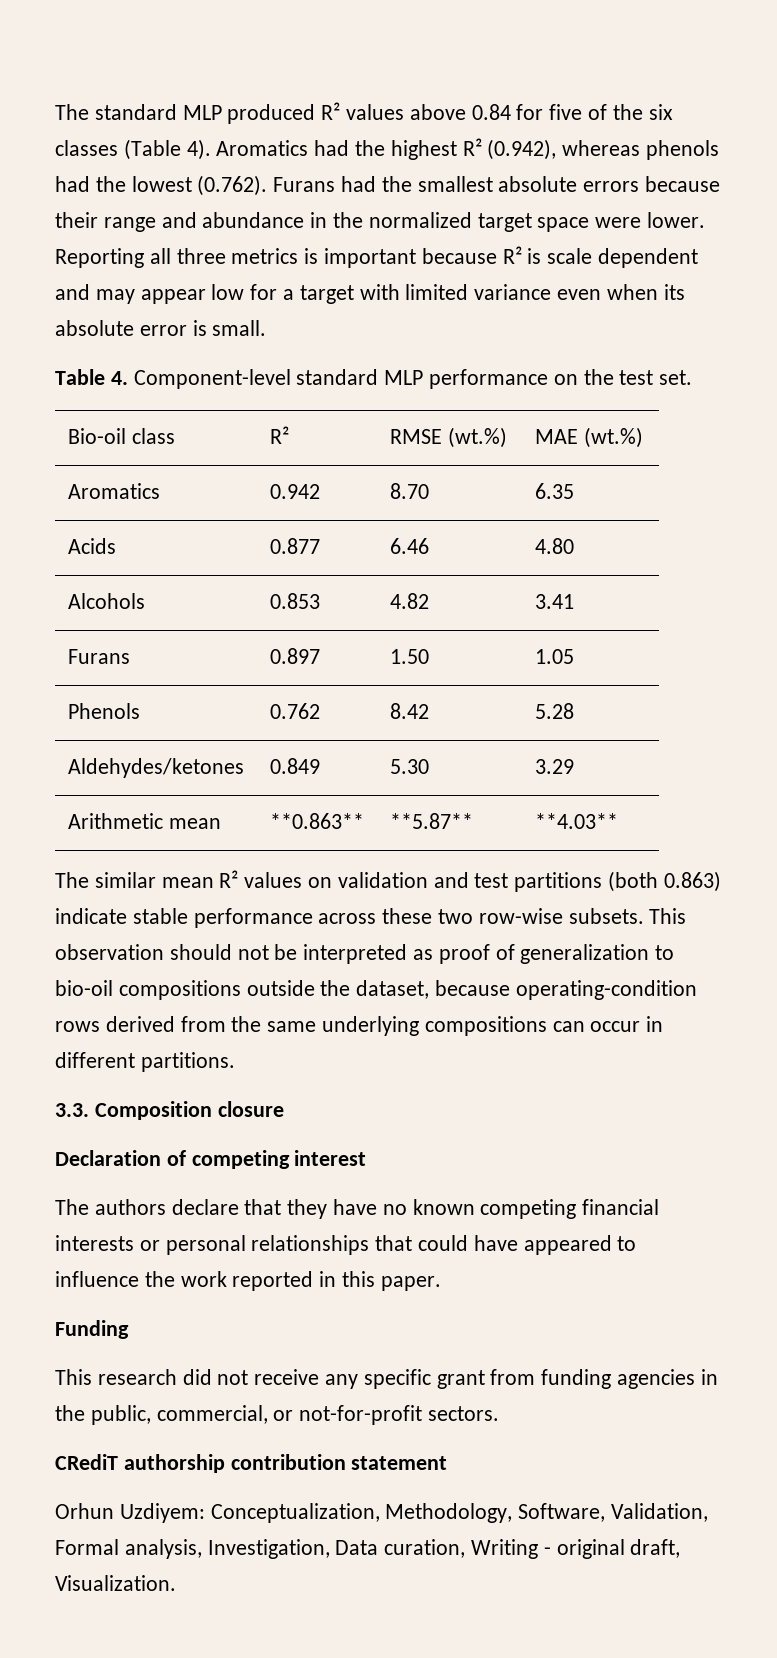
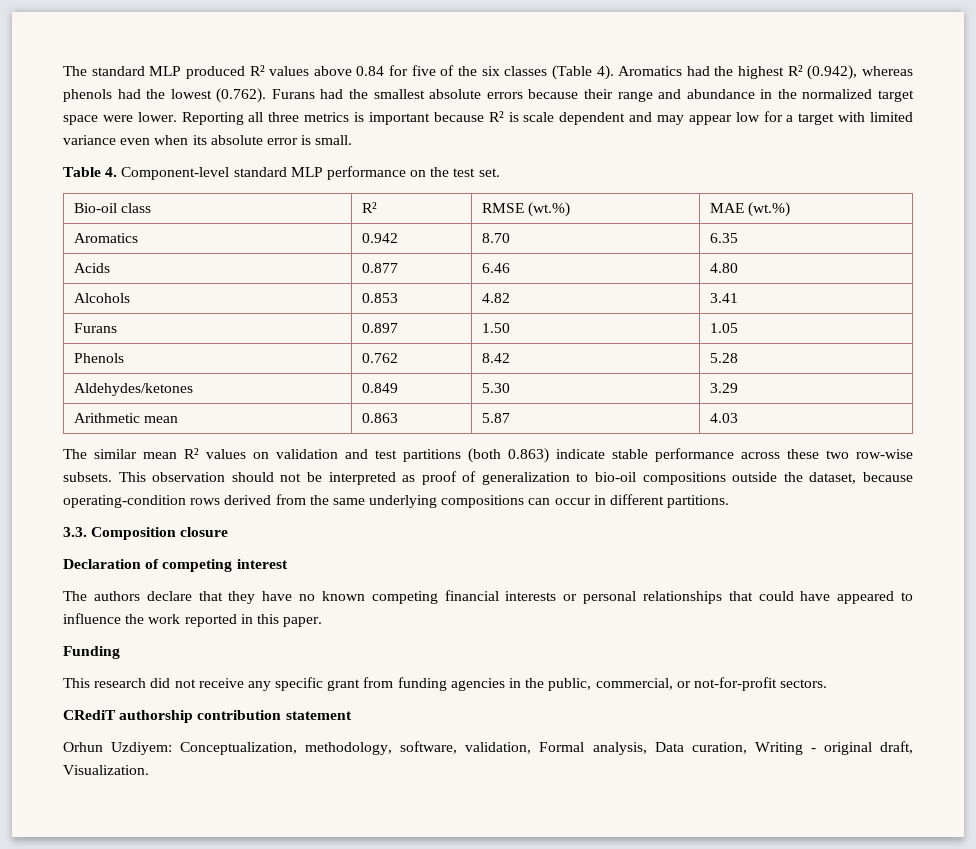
- Arithmetic mean | **0.863** | **5.87** | **4.03**
+ Arithmetic mean | 0.863 | 5.87 | 4.03
- Orhun Uzdiyem: Conceptualization, Methodology, Software, Validation, Formal analysis, Investigation, Data curation, Writing - original draft, Visualization.
+ Orhun Uzdiyem: Conceptualization, methodology, software, validation, Formal analysis, Data curation, Writing - original draft, Visualization.

